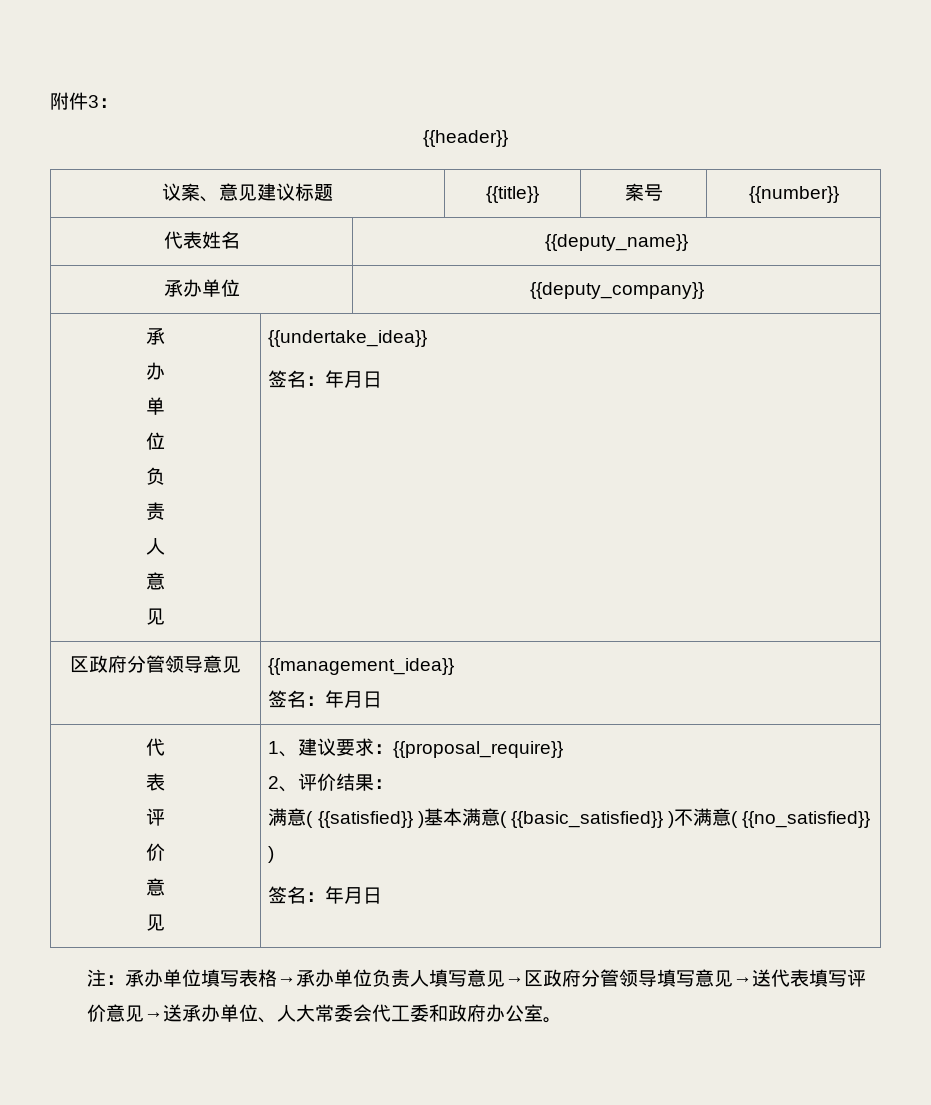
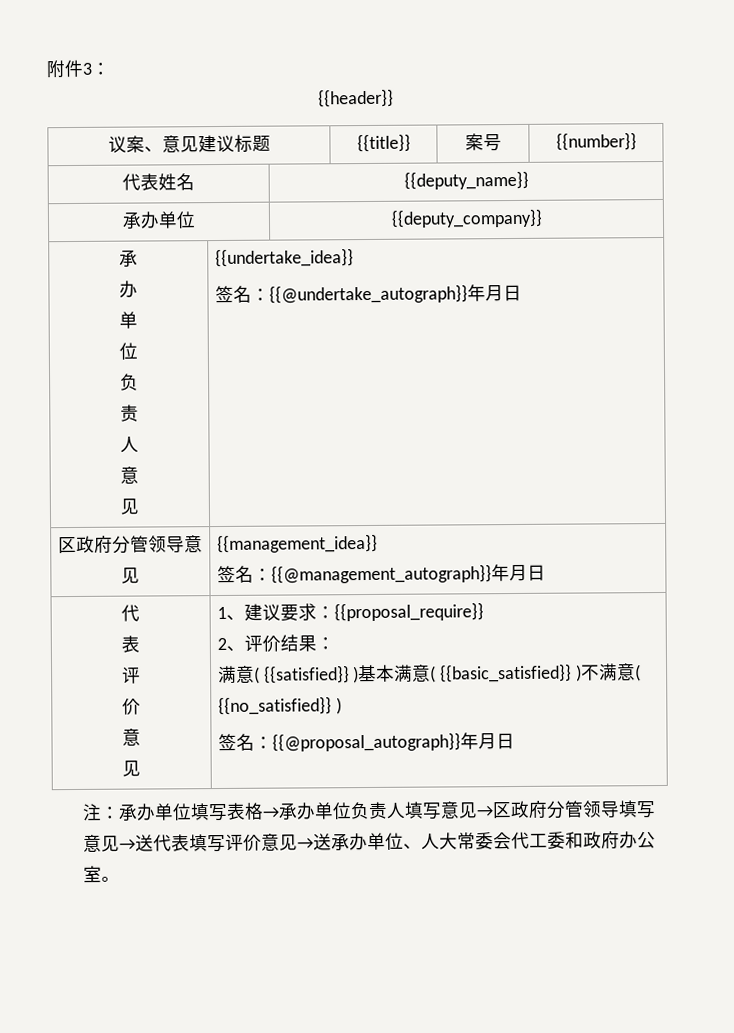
  承办单位 | {{deputy_company}}
  承
  办
  单
  位
  负
  责
  人
  意
  见 | {{undertake_idea}}
- 签名：年月日
+ 签名：{{@undertake_autograph}}年月日
  区政府分管领导意见 | {{management_idea}}
- 签名：年月日
+ 签名：{{@management_autograph}}年月日
  代
  表
  评
  价
  意
  见 | 1、建议要求：{{proposal_require}}
  2、评价结果：
  满意( {{satisfied}} )基本满意( {{basic_satisfied}} )不满意( {{no_satisfied}} )
- 签名：年月日
+ 签名：{{@proposal_autograph}}年月日

